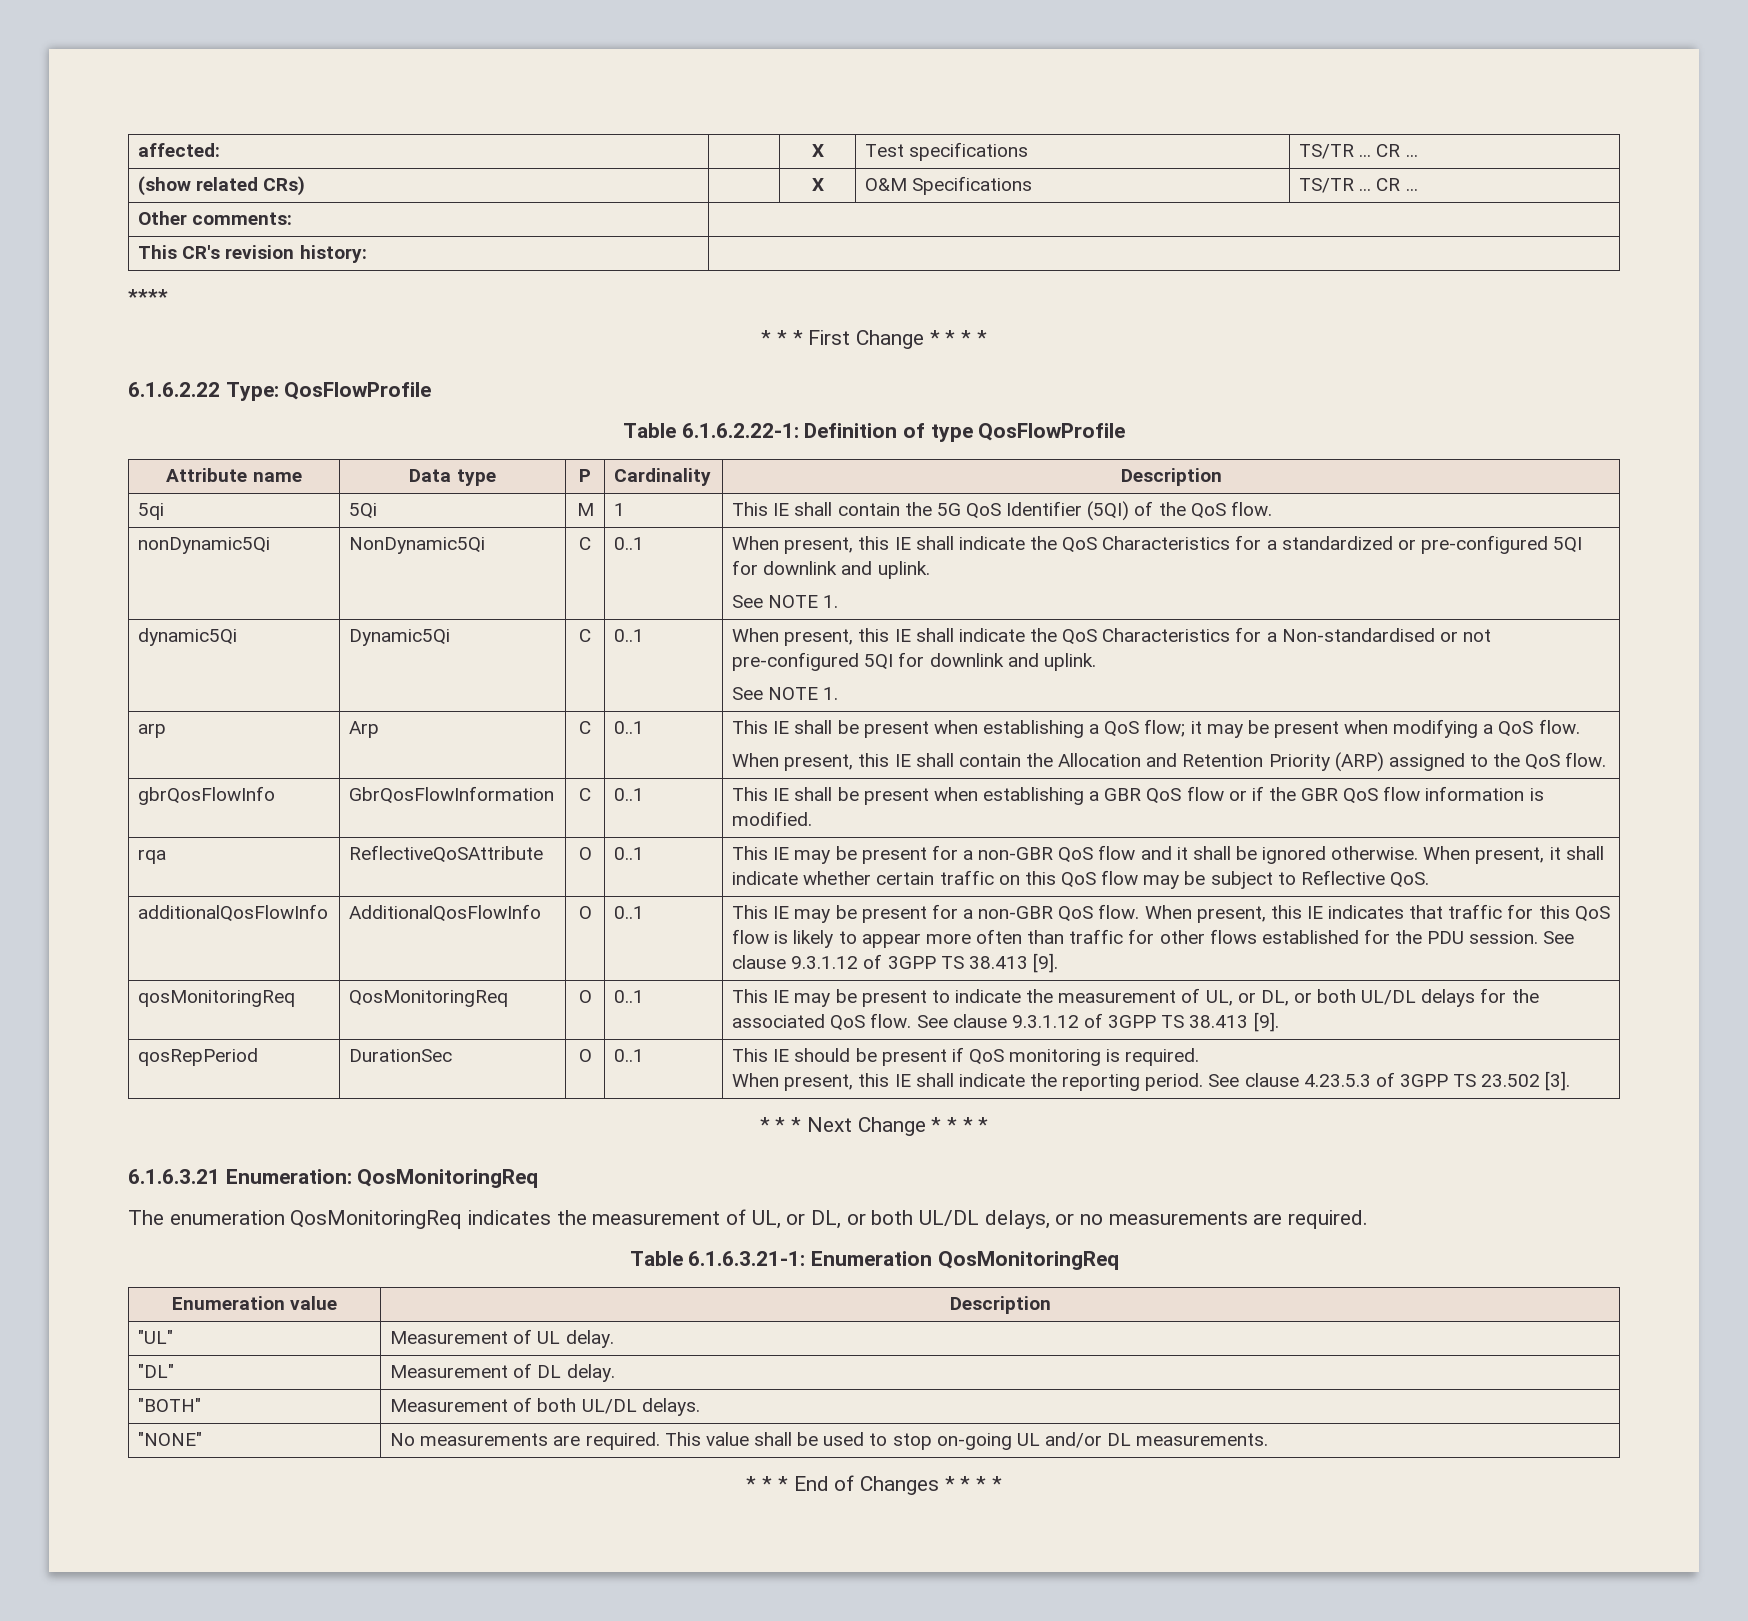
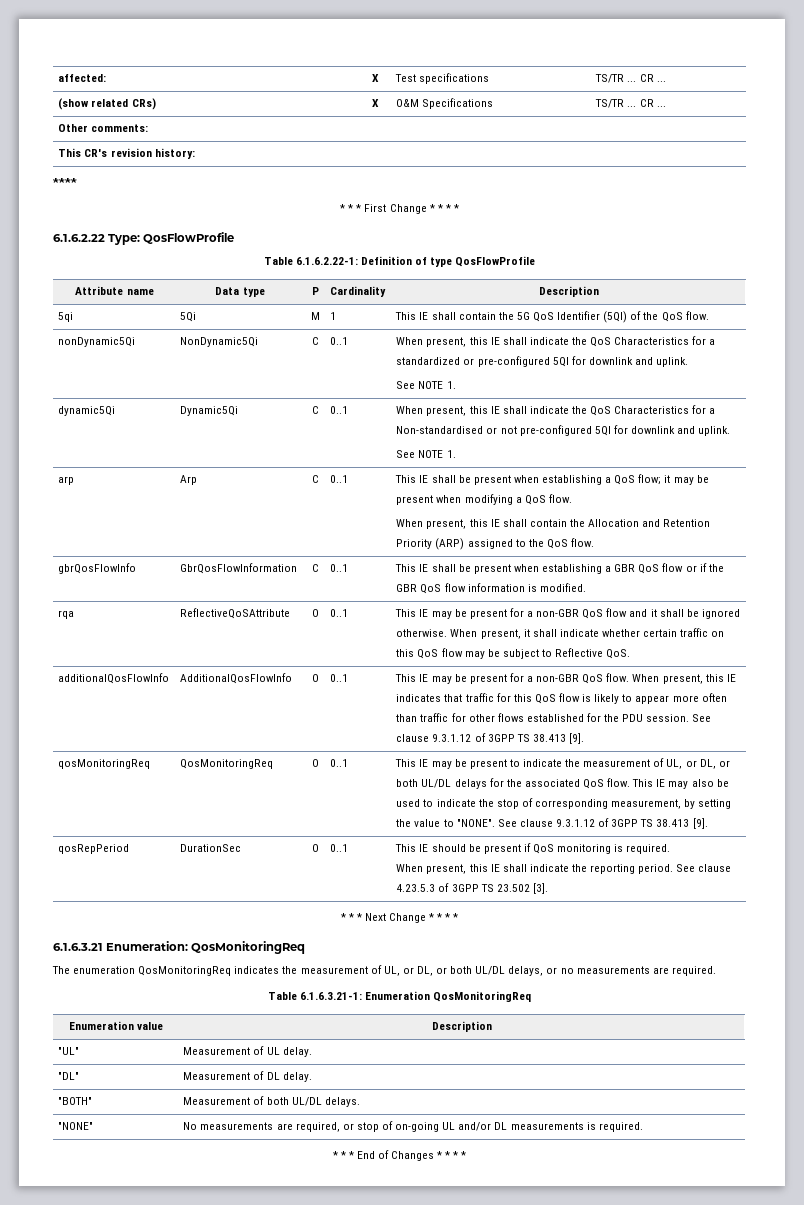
+ This IE may also be used to indicate the stop of corresponding measurement, by setting the value to "NONE".
- "NONE" | No measurements are required. This value shall be used to stop on-going UL and/or DL measurements.
+ "NONE" | No measurements are required, or stop of on-going UL and/or DL measurements is required.

